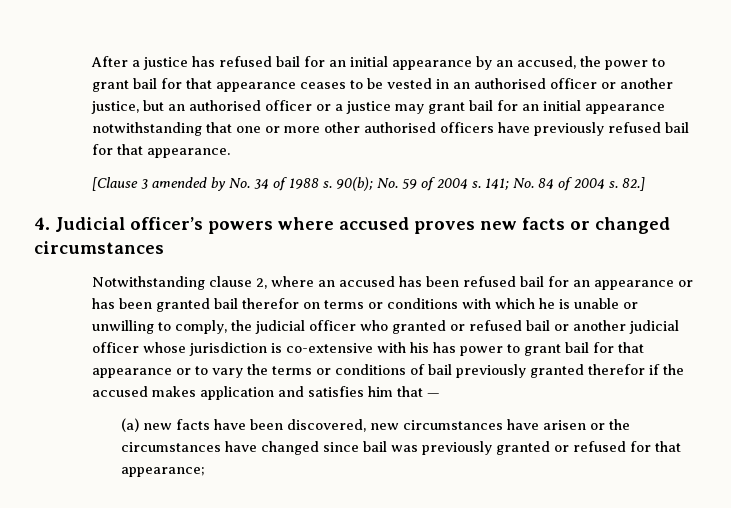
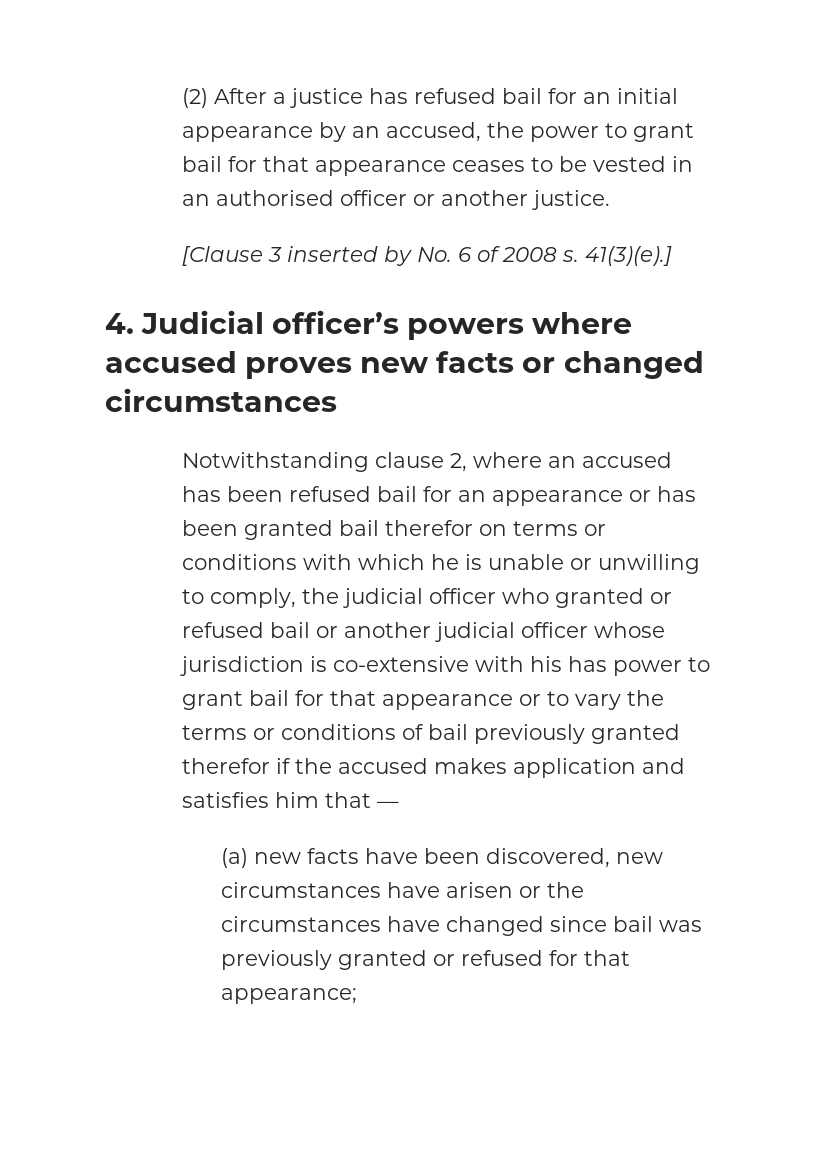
- After a justice has refused bail for an initial appearance by an accused, the power to grant bail for that appearance ceases to be vested in an authorised officer or another justice, but an authorised officer or a justice may grant bail for an initial appearance notwithstanding that one or more other authorised officers have previously refused bail for that appearance.
+ (2) After a justice has refused bail for an initial appearance by an accused, the power to grant bail for that appearance ceases to be vested in an authorised officer or another justice.
- [Clause 3 amended by No. 34 of 1988 s. 90(b); No. 59 of 2004 s. 141; No. 84 of 2004 s. 82.]
+ [Clause 3 inserted by No. 6 of 2008 s. 41(3)(e).]

